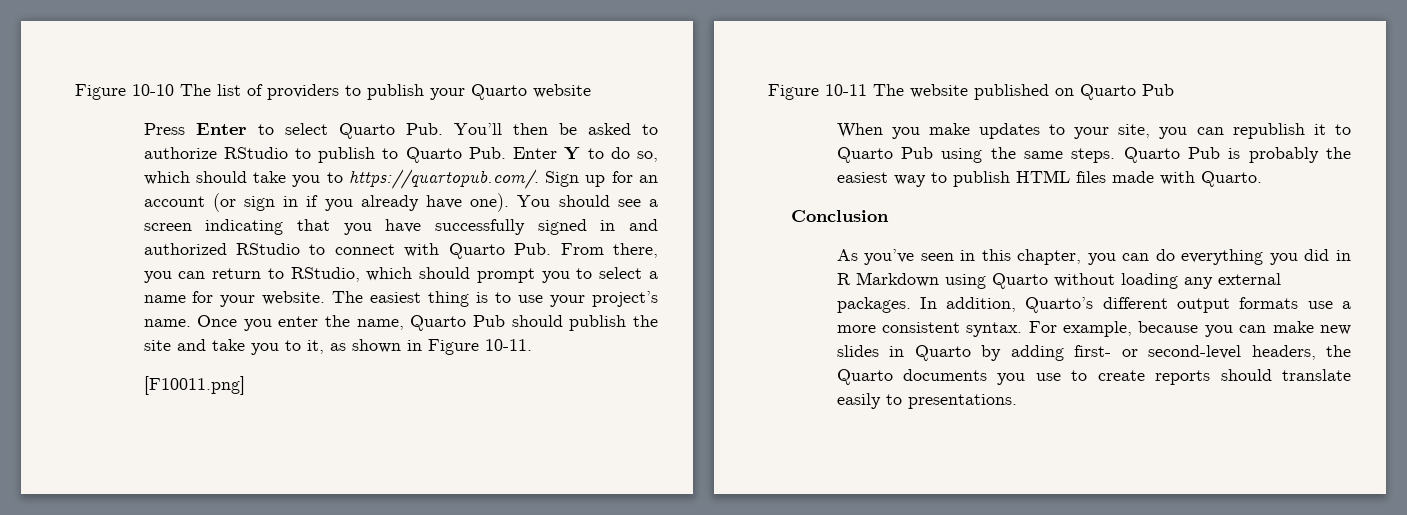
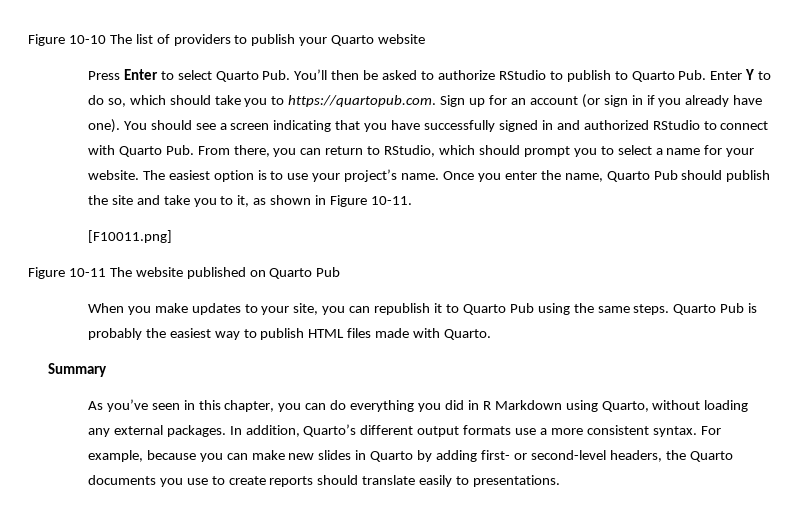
- Press Enter to select Quarto Pub. You’ll then be asked to authorize RStudio to publish to Quarto Pub. Enter Y to do so, which should take you to https://quartopub.com/. Sign up for an account (or sign in if you already have one).
+ Press Enter to select Quarto Pub. You’ll then be asked to authorize RStudio to publish to Quarto Pub. Enter Y to do so, which should take you to https://quartopub.com. Sign up for an account (or sign in if you already have one).
- The easiest thing is to use your project’s name.
+ The easiest option is to use your project’s name.
- Conclusion
+ Summary
- As you’ve seen in this chapter, you can do everything you did in R Markdown using Quarto without loading any external packages.
+ As you’ve seen in this chapter, you can do everything you did in R Markdown using Quarto, without loading any external packages.

